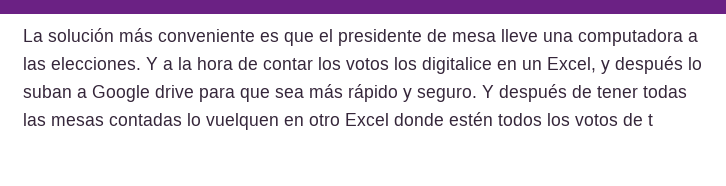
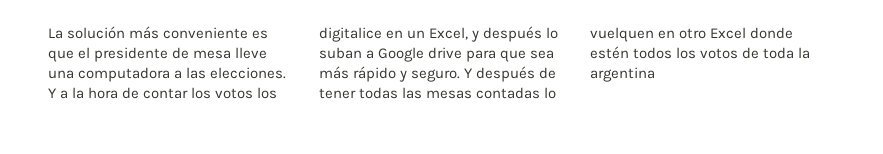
- Y después de tener todas las mesas contadas lo vuelquen en otro Excel donde estén todos los votos de t
+ Y después de tener todas las mesas contadas lo vuelquen en otro Excel donde estén todos los votos de toda la argentina

